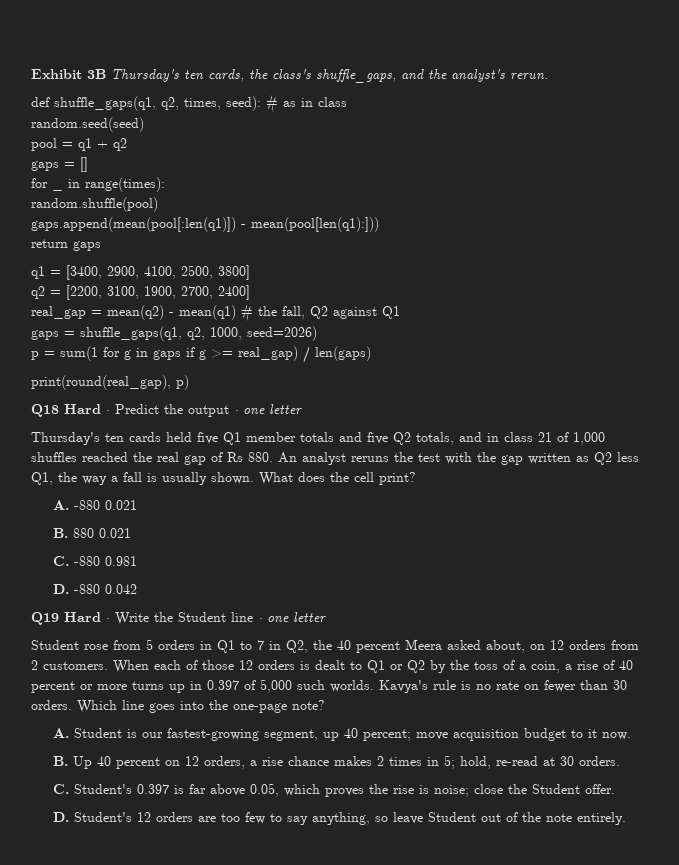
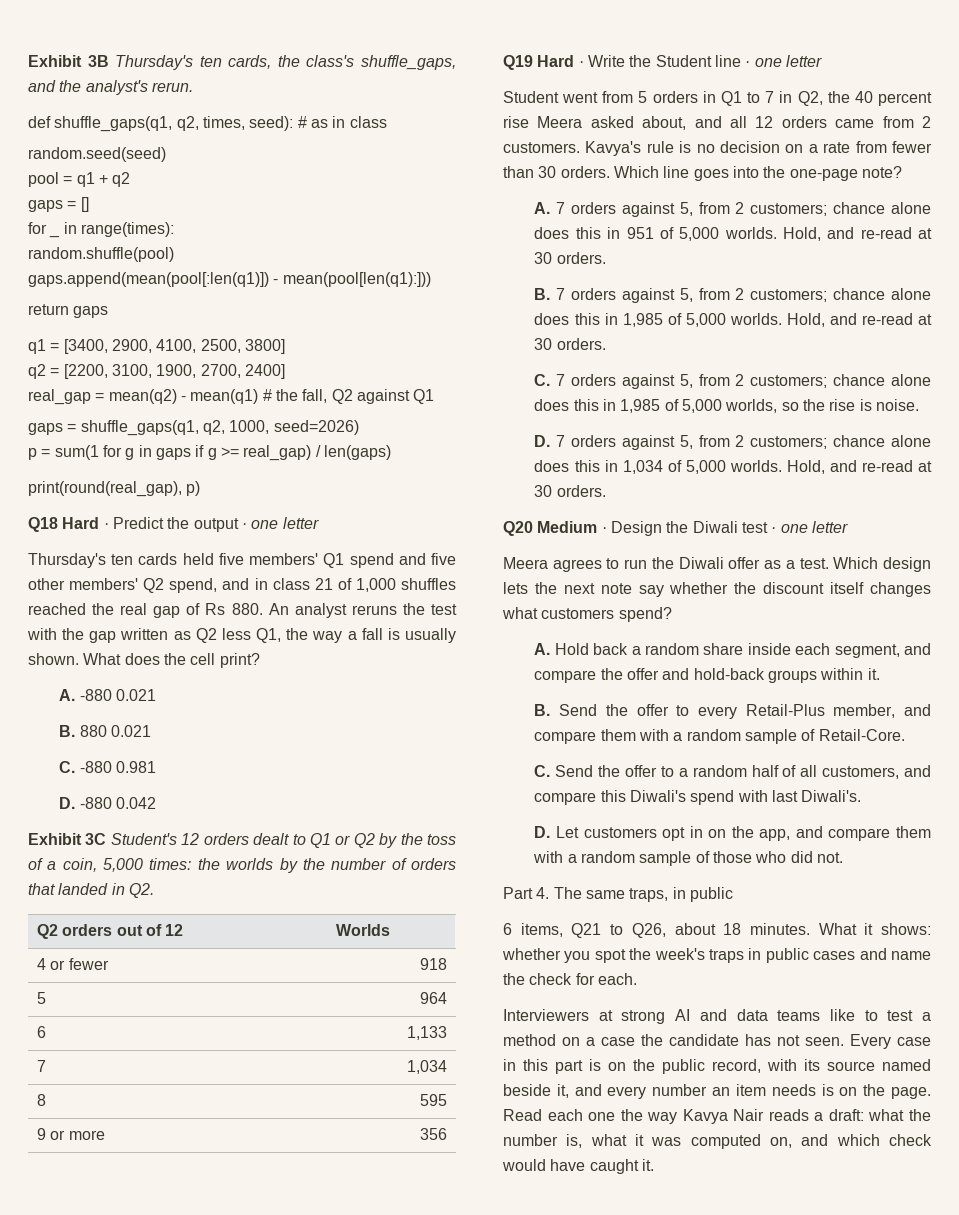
- Thursday's ten cards held five Q1 member totals and five Q2 totals, and in class 21 of 1,000 shuffles reached the real gap of Rs 880. An analyst reruns the test with the gap written as Q2 less Q1, the way a fall is usually shown.
+ Thursday's ten cards held five members' Q1 spend and five other members' Q2 spend, and in class 21 of 1,000 shuffles reached the real gap of Rs 880. An analyst reruns the test with the gap written as Q2 less Q1, the way a fall is usually shown.
+ Exhibit 3C Student's 12 orders dealt to Q1 or Q2 by the toss of a coin, 5,000 times: the worlds by the number of orders that landed in Q2.
+ Q2 orders out of 12 | Worlds
+ 4 or fewer | 918
+ 5 | 964
+ 6 | 1,133
+ 7 | 1,034
+ 8 | 595
+ 9 or more | 356
- Student rose from 5 orders in Q1 to 7 in Q2, the 40 percent Meera asked about, on 12 orders from 2 customers.
+ Student went from 5 orders in Q1 to 7 in Q2, the 40 percent rise Meera asked about, and all 12 orders came from 2 customers.
- When each of those 12 orders is dealt to Q1 or Q2 by the toss of a coin, a rise of 40 percent or more turns up in 0.397 of 5,000 such worlds. Kavya's rule is no rate on fewer than 30 orders.
+ Kavya's rule is no decision on a rate from fewer than 30 orders.
- A. Student is our fastest-growing segment, up 40 percent; move acquisition budget to it now.
- B. Up 40 percent on 12 orders, a rise chance makes 2 times in 5; hold, re-read at 30 orders.
+ A. 7 orders against 5, from 2 customers; chance alone does this in 951 of 5,000 worlds. Hold, and re-read at 30 orders.
+ B. 7 orders against 5, from 2 customers; chance alone does this in 1,985 of 5,000 worlds. Hold, and re-read at 30 orders.
- C. Student's 0.397 is far above 0.05, which proves the rise is noise; close the Student offer.
- D. Student's 12 orders are too few to say anything, so leave Student out of the note entirely.
+ C. 7 orders against 5, from 2 customers; chance alone does this in 1,985 of 5,000 worlds, so the rise is noise.
+ D. 7 orders against 5, from 2 customers; chance alone does this in 1,034 of 5,000 worlds. Hold, and re-read at 30 orders.
+ Q20 Medium · Design the Diwali test · one letter
+ Meera agrees to run the Diwali offer as a test. Which design lets the next note say whether the discount itself changes what customers spend?
+ A. Hold back a random share inside each segment, and compare the offer and hold-back groups within it.
+ B. Send the offer to every Retail-Plus member, and compare them with a random sample of Retail-Core.
+ C. Send the offer to a random half of all customers, and compare this Diwali's spend with last Diwali's.
+ D. Let customers opt in on the app, and compare them with a random sample of those who did not.
+ Part 4. The same traps, in public
+ 6 items, Q21 to Q26, about 18 minutes. What it shows: whether you spot the week's traps in public cases and name the check for each.
+ Interviewers at strong AI and data teams like to test a method on a case the candidate has not seen. Every case in this part is on the public record, with its source named beside it, and every number an item needs is on the page. Read each one the way Kavya Nair reads a draft: what the number is, what it was computed on, and which check would have caught it.

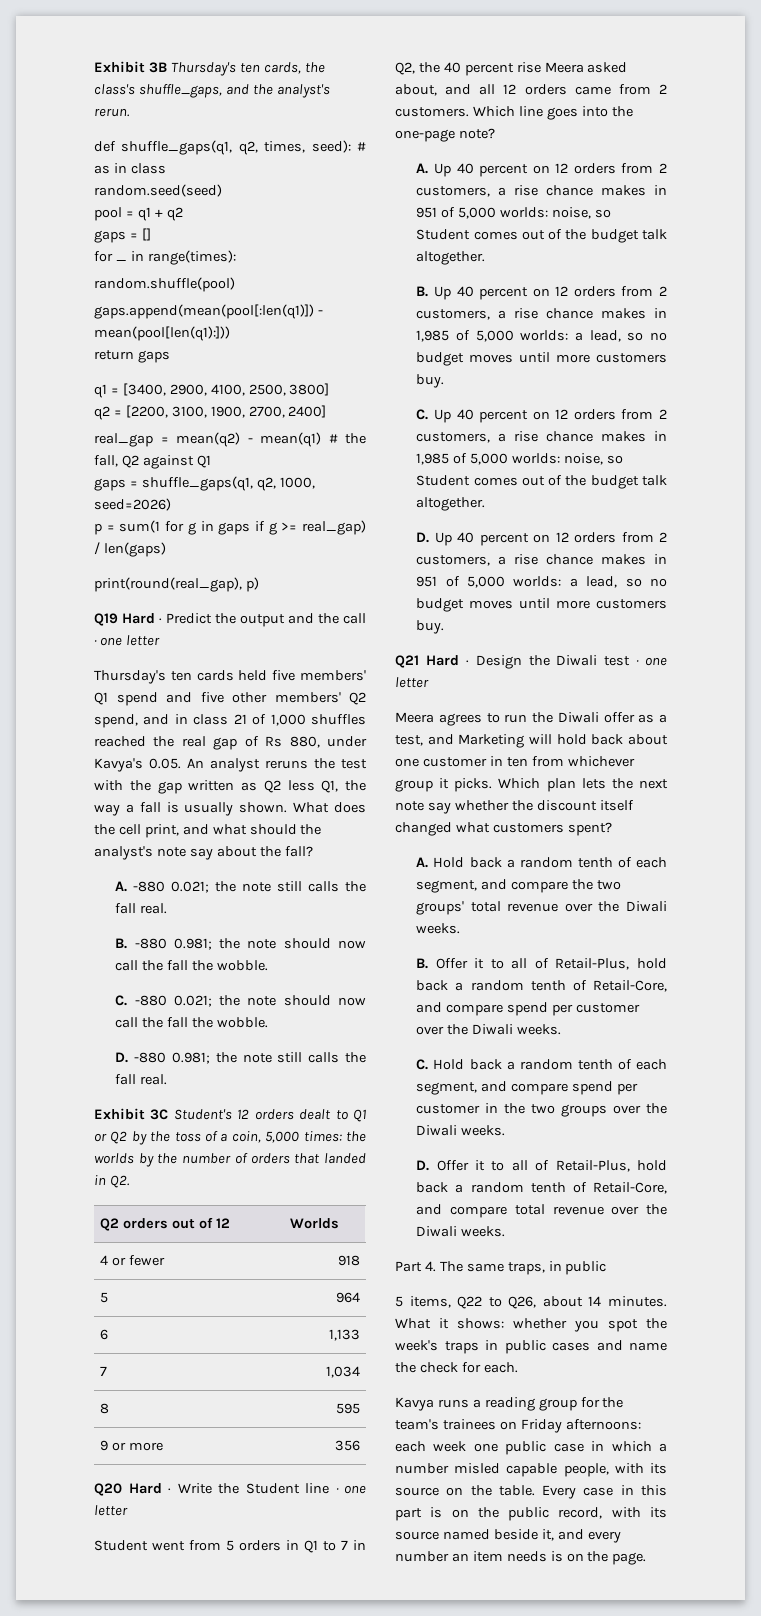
- Q18 Hard · Predict the output · one letter
+ Q19 Hard · Predict the output and the call · one letter
- Thursday's ten cards held five members' Q1 spend and five other members' Q2 spend, and in class 21 of 1,000 shuffles reached the real gap of Rs 880. An analyst reruns the test with the gap written as Q2 less Q1, the way a fall is usually shown.
+ Thursday's ten cards held five members' Q1 spend and five other members' Q2 spend, and in class 21 of 1,000 shuffles reached the real gap of Rs 880, under Kavya's 0.05. An analyst reruns the test with the gap written as Q2 less Q1, the way a fall is usually shown.
- What does the cell print?
- A. -880 0.021
- B. 880 0.021
- C. -880 0.981
- D. -880 0.042
+ What does the cell print, and what should the analyst's note say about the fall?
+ A. -880 0.021; the note still calls the fall real.
+ B. -880 0.981; the note should now call the fall the wobble.
+ C. -880 0.021; the note should now call the fall the wobble.
+ D. -880 0.981; the note still calls the fall real.
- Q19 Hard · Write the Student line · one letter
+ Q20 Hard · Write the Student line · one letter
- Kavya's rule is no decision on a rate from fewer than 30 orders.
- A. 7 orders against 5, from 2 customers; chance alone does this in 951 of 5,000 worlds. Hold, and re-read at 30 orders.
- B. 7 orders against 5, from 2 customers; chance alone does this in 1,985 of 5,000 worlds. Hold, and re-read at 30 orders.
- C. 7 orders against 5, from 2 customers; chance alone does this in 1,985 of 5,000 worlds, so the rise is noise.
- D. 7 orders against 5, from 2 customers; chance alone does this in 1,034 of 5,000 worlds. Hold, and re-read at 30 orders.
- Q20 Medium · Design the Diwali test · one letter
+ A. Up 40 percent on 12 orders from 2 customers, a rise chance makes in 951 of 5,000 worlds: noise, so Student comes out of the budget talk altogether.
+ B. Up 40 percent on 12 orders from 2 customers, a rise chance makes in 1,985 of 5,000 worlds: a lead, so no budget moves until more customers buy.
+ C. Up 40 percent on 12 orders from 2 customers, a rise chance makes in 1,985 of 5,000 worlds: noise, so Student comes out of the budget talk altogether.
+ D. Up 40 percent on 12 orders from 2 customers, a rise chance makes in 951 of 5,000 worlds: a lead, so no budget moves until more customers buy.
+ Q21 Hard · Design the Diwali test · one letter
- Meera agrees to run the Diwali offer as a test. Which design lets the next note say whether the discount itself changes what customers spend?
+ Meera agrees to run the Diwali offer as a test, and Marketing will hold back about one customer in ten from whichever group it picks. Which plan lets the next note say whether the discount itself changed what customers spent?
- A. Hold back a random share inside each segment, and compare the offer and hold-back groups within it.
- B. Send the offer to every Retail-Plus member, and compare them with a random sample of Retail-Core.
- C. Send the offer to a random half of all customers, and compare this Diwali's spend with last Diwali's.
- D. Let customers opt in on the app, and compare them with a random sample of those who did not.
+ A. Hold back a random tenth of each segment, and compare the two groups' total revenue over the Diwali weeks.
+ B. Offer it to all of Retail-Plus, hold back a random tenth of Retail-Core, and compare spend per customer over the Diwali weeks.
+ C. Hold back a random tenth of each segment, and compare spend per customer in the two groups over the Diwali weeks.
+ D. Offer it to all of Retail-Plus, hold back a random tenth of Retail-Core, and compare total revenue over the Diwali weeks.
- 6 items, Q21 to Q26, about 18 minutes.
+ 5 items, Q22 to Q26, about 14 minutes.
- Interviewers at strong AI and data teams like to test a method on a case the candidate has not seen.
+ Kavya runs a reading group for the team's trainees on Friday afternoons: each week one public case in which a number misled capable people, with its source on the table.
- Read each one the way Kavya Nair reads a draft: what the number is, what it was computed on, and which check would have caught it.

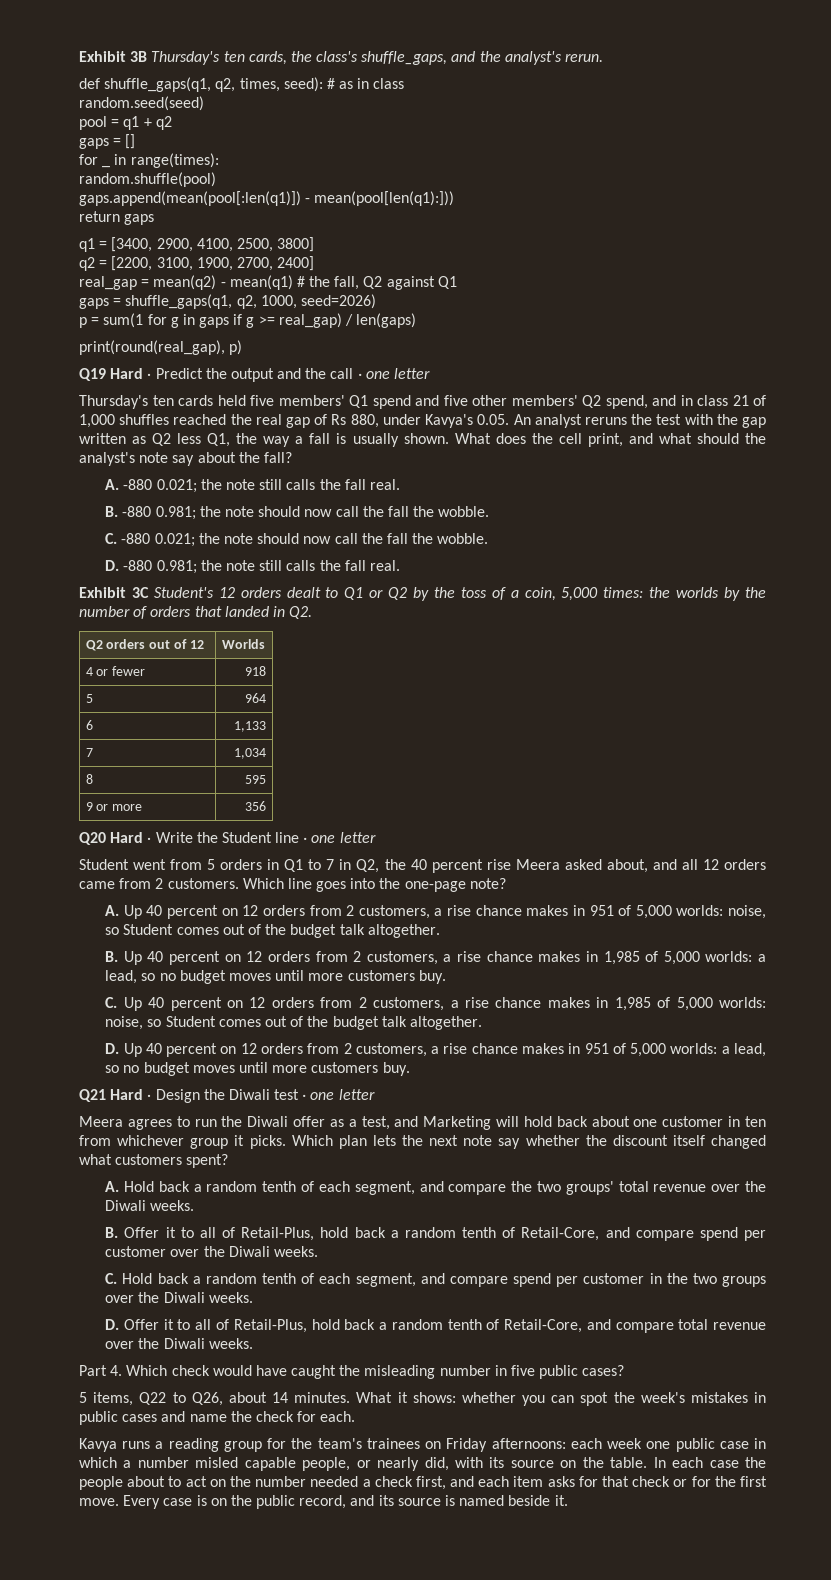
- Part 4. The same traps, in public
+ Part 4. Which check would have caught the misleading number in five public cases?
- What it shows: whether you spot the week's traps in public cases and name the check for each.
+ What it shows: whether you can spot the week's mistakes in public cases and name the check for each.
- Kavya runs a reading group for the team's trainees on Friday afternoons: each week one public case in which a number misled capable people, with its source on the table.
+ Kavya runs a reading group for the team's trainees on Friday afternoons: each week one public case in which a number misled capable people, or nearly did, with its source on the table.
- Every case in this part is on the public record, with its source named beside it, and every number an item needs is on the page.
+ In each case the people about to act on the number needed a check first, and each item asks for that check or for the first move. Every case is on the public record, and its source is named beside it.

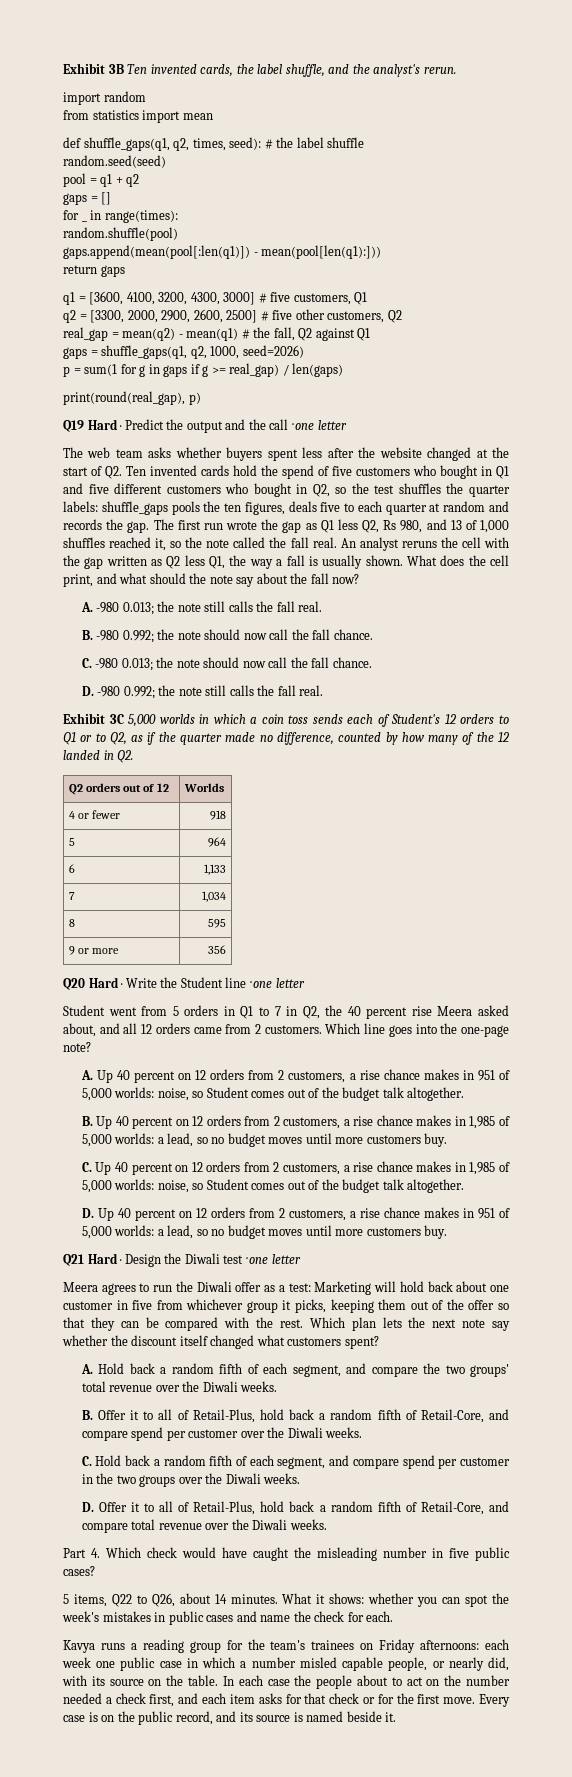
- Exhibit 3B Thursday's ten cards, the class's shuffle_gaps, and the analyst's rerun.
+ Exhibit 3B Ten invented cards, the label shuffle, and the analyst's rerun.
+ import random
+ from statistics import mean
- def shuffle_gaps(q1, q2, times, seed): # as in class
+ def shuffle_gaps(q1, q2, times, seed): # the label shuffle
- q1 = [3400, 2900, 4100, 2500, 3800]
- q2 = [2200, 3100, 1900, 2700, 2400]
+ q1 = [3600, 4100, 3200, 4300, 3000] # five customers, Q1
+ q2 = [3300, 2000, 2900, 2600, 2500] # five other customers, Q2
- Thursday's ten cards held five members' Q1 spend and five other members' Q2 spend, and in class 21 of 1,000 shuffles reached the real gap of Rs 880, under Kavya's 0.05. An analyst reruns the test with the gap written as Q2 less Q1, the way a fall is usually shown.
+ The web team asks whether buyers spent less after the website changed at the start of Q2. Ten invented cards hold the spend of five customers who bought in Q1 and five different customers who bought in Q2, so the test shuffles the quarter labels: shuffle_gaps pools the ten figures, deals five to each quarter at random and records the gap. The first run wrote the gap as Q1 less Q2, Rs 980, and 13 of 1,000 shuffles reached it, so the note called the fall real. An analyst reruns the cell with the gap written as Q2 less Q1, the way a fall is usually shown.
- What does the cell print, and what should the analyst's note say about the fall?
- A. -880 0.021; the note still calls the fall real.
+ What does the cell print, and what should the note say about the fall now?
+ A. -980 0.013; the note still calls the fall real.
- B. -880 0.981; the note should now call the fall the wobble.
- C. -880 0.021; the note should now call the fall the wobble.
- D. -880 0.981; the note still calls the fall real.
+ B. -980 0.992; the note should now call the fall chance.
+ C. -980 0.013; the note should now call the fall chance.
+ D. -980 0.992; the note still calls the fall real.
- Exhibit 3C Student's 12 orders dealt to Q1 or Q2 by the toss of a coin, 5,000 times: the worlds by the number of orders that landed in Q2.
+ Exhibit 3C 5,000 worlds in which a coin toss sends each of Student's 12 orders to Q1 or to Q2, as if the quarter made no difference, counted by how many of the 12 landed in Q2.
- Meera agrees to run the Diwali offer as a test, and Marketing will hold back about one customer in ten from whichever group it picks.
+ Meera agrees to run the Diwali offer as a test: Marketing will hold back about one customer in five from whichever group it picks, keeping them out of the offer so that they can be compared with the rest.
- A. Hold back a random tenth of each segment, and compare the two groups' total revenue over the Diwali weeks.
+ A. Hold back a random fifth of each segment, and compare the two groups' total revenue over the Diwali weeks.
- B. Offer it to all of Retail-Plus, hold back a random tenth of Retail-Core, and compare spend per customer over the Diwali weeks.
+ B. Offer it to all of Retail-Plus, hold back a random fifth of Retail-Core, and compare spend per customer over the Diwali weeks.
- C. Hold back a random tenth of each segment, and compare spend per customer in the two groups over the Diwali weeks.
+ C. Hold back a random fifth of each segment, and compare spend per customer in the two groups over the Diwali weeks.
- D. Offer it to all of Retail-Plus, hold back a random tenth of Retail-Core, and compare total revenue over the Diwali weeks.
+ D. Offer it to all of Retail-Plus, hold back a random fifth of Retail-Core, and compare total revenue over the Diwali weeks.

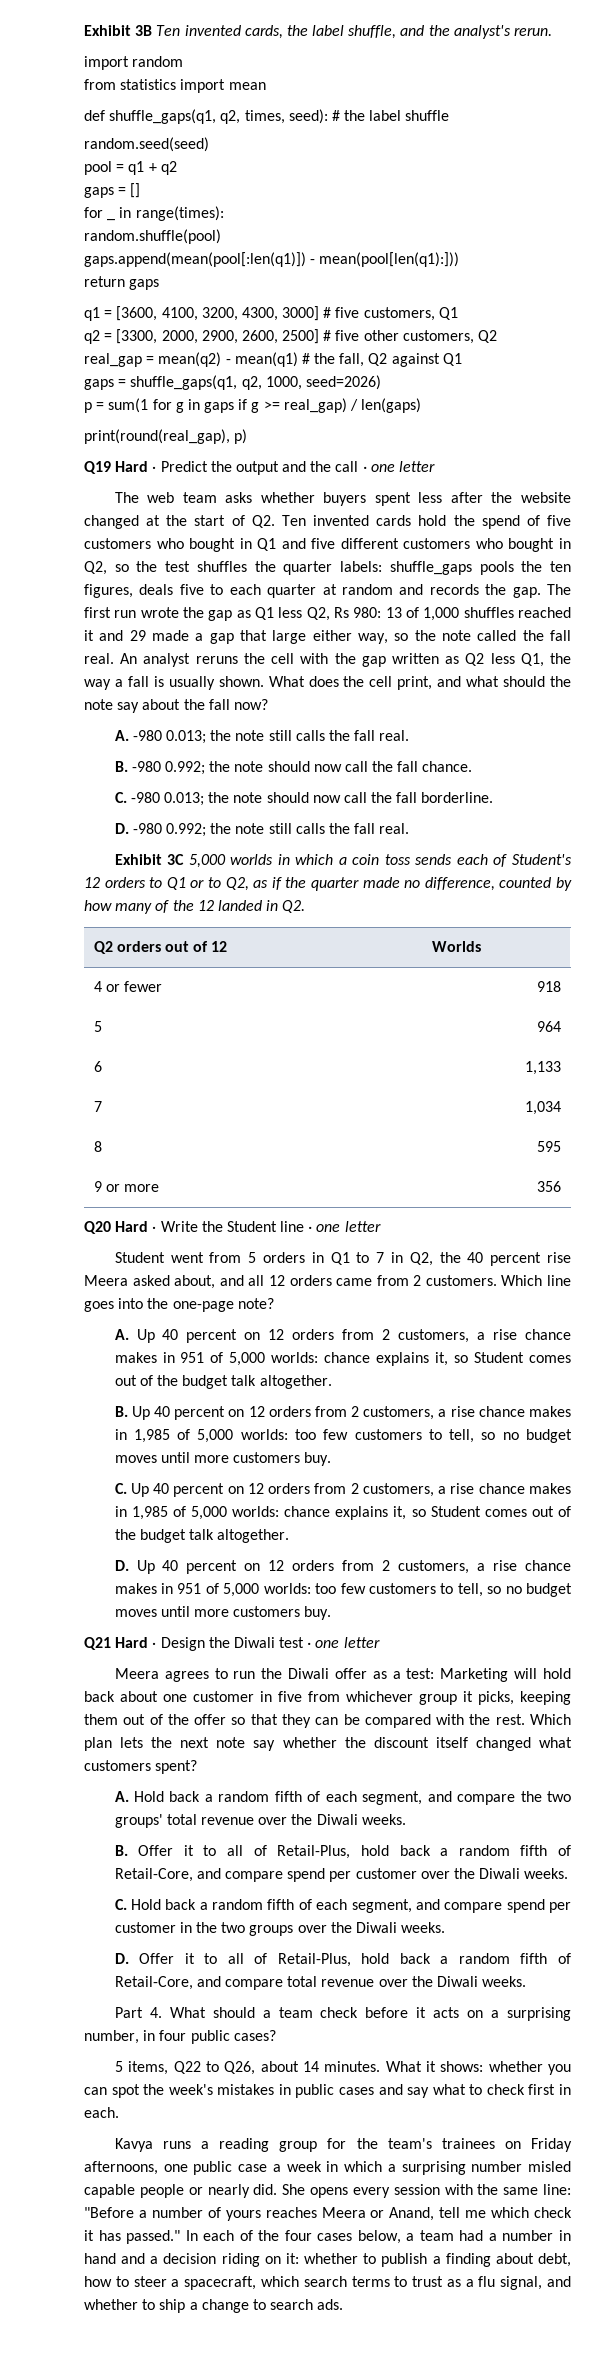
- The first run wrote the gap as Q1 less Q2, Rs 980, and 13 of 1,000 shuffles reached it, so the note called the fall real.
+ The first run wrote the gap as Q1 less Q2, Rs 980: 13 of 1,000 shuffles reached it and 29 made a gap that large either way, so the note called the fall real.
- C. -980 0.013; the note should now call the fall chance.
+ C. -980 0.013; the note should now call the fall borderline.
- A. Up 40 percent on 12 orders from 2 customers, a rise chance makes in 951 of 5,000 worlds: noise, so Student comes out of the budget talk altogether.
+ A. Up 40 percent on 12 orders from 2 customers, a rise chance makes in 951 of 5,000 worlds: chance explains it, so Student comes out of the budget talk altogether.
- B. Up 40 percent on 12 orders from 2 customers, a rise chance makes in 1,985 of 5,000 worlds: a lead, so no budget moves until more customers buy.
+ B. Up 40 percent on 12 orders from 2 customers, a rise chance makes in 1,985 of 5,000 worlds: too few customers to tell, so no budget moves until more customers buy.
- C. Up 40 percent on 12 orders from 2 customers, a rise chance makes in 1,985 of 5,000 worlds: noise, so Student comes out of the budget talk altogether.
+ C. Up 40 percent on 12 orders from 2 customers, a rise chance makes in 1,985 of 5,000 worlds: chance explains it, so Student comes out of the budget talk altogether.
- D. Up 40 percent on 12 orders from 2 customers, a rise chance makes in 951 of 5,000 worlds: a lead, so no budget moves until more customers buy.
+ D. Up 40 percent on 12 orders from 2 customers, a rise chance makes in 951 of 5,000 worlds: too few customers to tell, so no budget moves until more customers buy.
- Part 4. Which check would have caught the misleading number in five public cases?
+ Part 4. What should a team check before it acts on a surprising number, in four public cases?
- What it shows: whether you can spot the week's mistakes in public cases and name the check for each.
+ What it shows: whether you can spot the week's mistakes in public cases and say what to check first in each.
- Kavya runs a reading group for the team's trainees on Friday afternoons: each week one public case in which a number misled capable people, or nearly did, with its source on the table. In each case the people about to act on the number needed a check first, and each item asks for that check or for the first move. Every case is on the public record, and its source is named beside it.
+ Kavya runs a reading group for the team's trainees on Friday afternoons, one public case a week in which a surprising number misled capable people or nearly did. She opens every session with the same line: "Before a number of yours reaches Meera or Anand, tell me which check it has passed." In each of the four cases below, a team had a number in hand and a decision riding on it: whether to publish a finding about debt, how to steer a spacecraft, which search terms to trust as a flu signal, and whether to ship a change to search ads.

